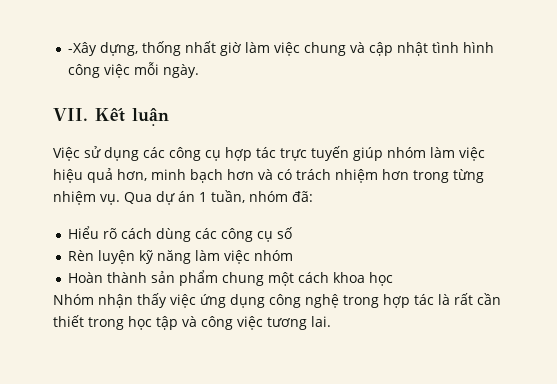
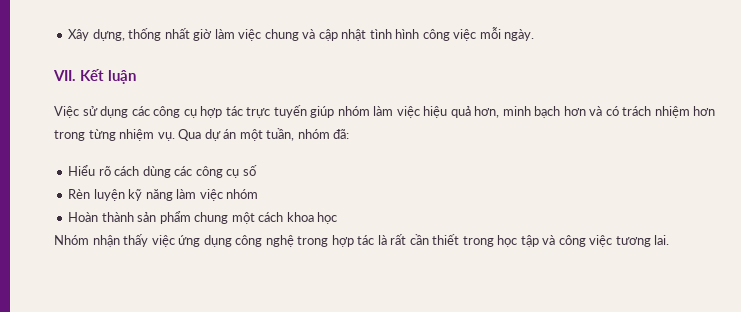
- -Xây dựng, thống nhất giờ làm việc chung và cập nhật tình hình công việc mỗi ngày.
+ Xây dựng, thống nhất giờ làm việc chung và cập nhật tình hình công việc mỗi ngày.
- Qua dự án 1 tuần, nhóm đã:
+ Qua dự án một tuần, nhóm đã:

